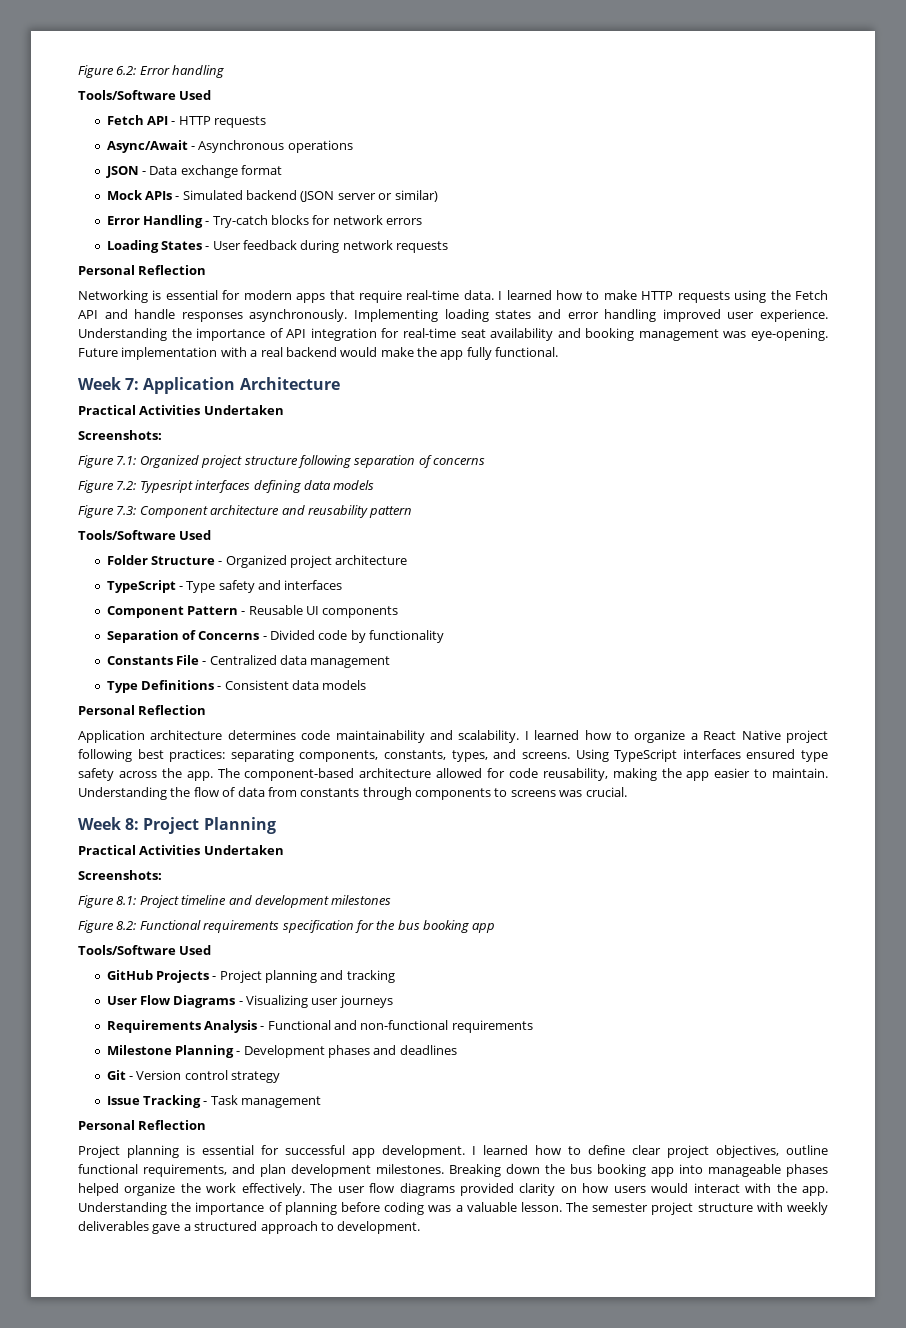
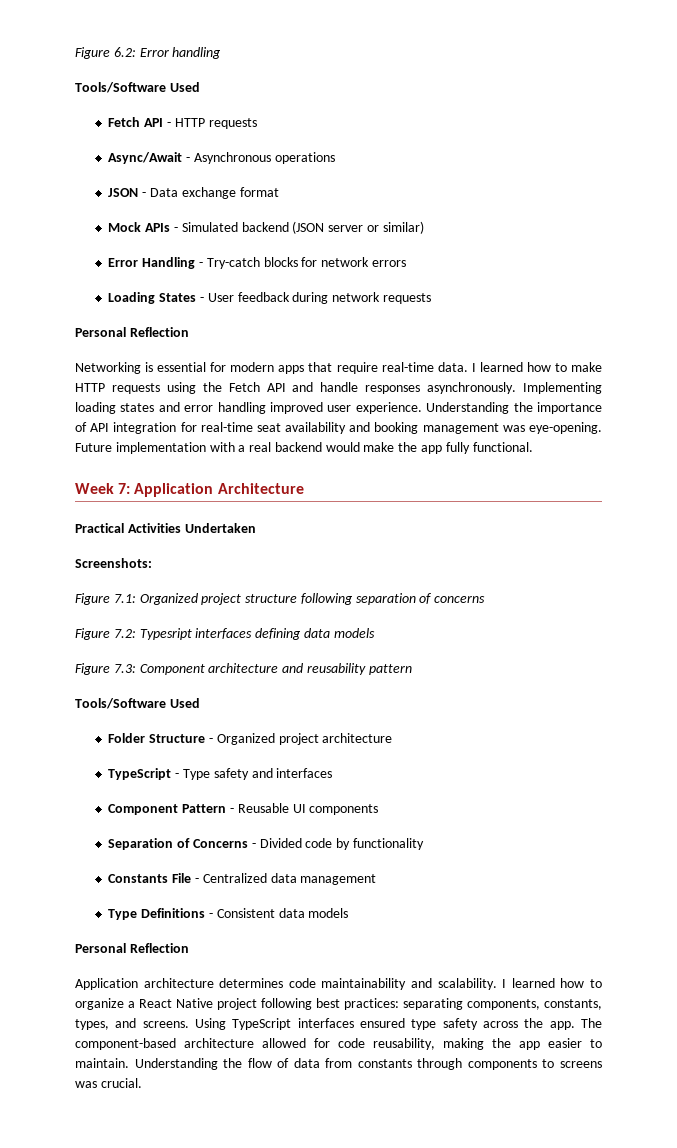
- Week 8: Project Planning
- Practical Activities Undertaken
- Screenshots:
- Figure 8.1: Project timeline and development milestones
- Figure 8.2: Functional requirements specification for the bus booking app
- Tools/Software Used
- GitHub Projects - Project planning and tracking
- User Flow Diagrams - Visualizing user journeys
- Requirements Analysis - Functional and non-functional requirements
- Milestone Planning - Development phases and deadlines
- Git - Version control strategy
- Issue Tracking - Task management
- Personal Reflection
- Project planning is essential for successful app development. I learned how to define clear project objectives, outline functional requirements, and plan development milestones. Breaking down the bus booking app into manageable phases helped organize the work effectively. The user flow diagrams provided clarity on how users would interact with the app. Understanding the importance of planning before coding was a valuable lesson. The semester project structure with weekly deliverables gave a structured approach to development.

